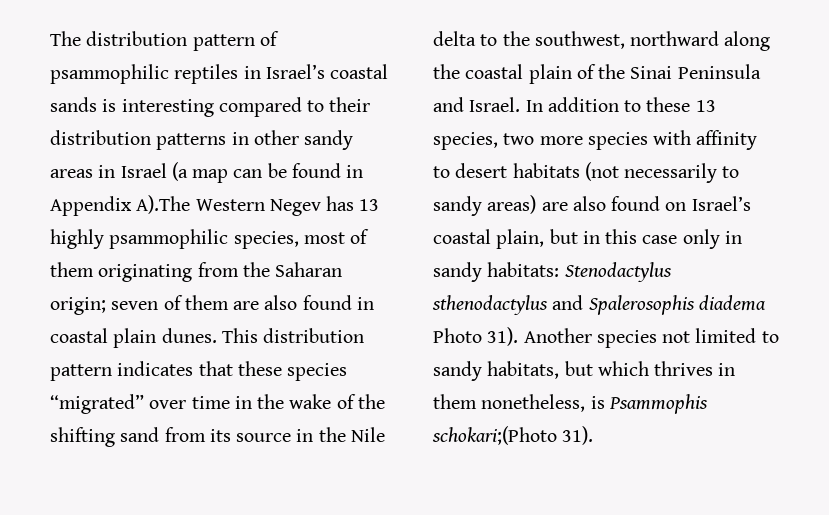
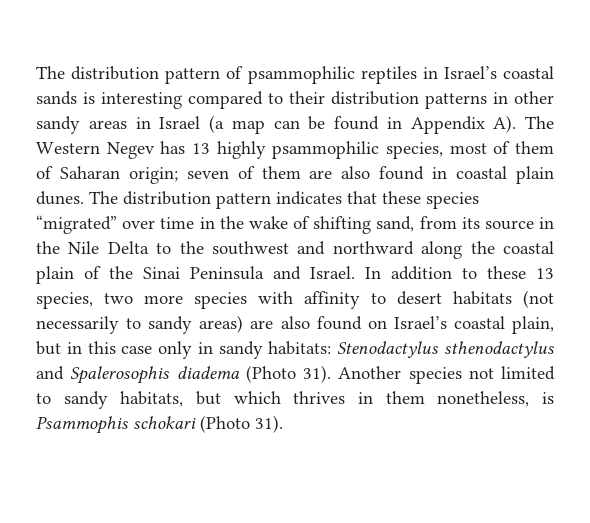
- The distribution pattern of psammophilic reptiles in Israel’s coastal sands is interesting compared to their distribution patterns in other sandy areas in Israel (a map can be found in Appendix A).The Western Negev has 13 highly psammophilic species, most of them originating from the Saharan origin; seven of them are also found in coastal plain dunes.
+ The distribution pattern of psammophilic reptiles in Israel’s coastal sands is interesting compared to their distribution patterns in other sandy areas in Israel (a map can be found in Appendix A). The Western Negev has 13 highly psammophilic species, most of them of Saharan origin; seven of them are also found in coastal plain dunes.
- This distribution pattern indicates that these species “migrated” over time in the wake of the shifting sand from its source in the Nile delta to the southwest, northward along the coastal plain of the Sinai Peninsula and Israel.
+ The distribution pattern indicates that these species “migrated” over time in the wake of shifting sand, from its source in the Nile Delta to the southwest and northward along the coastal plain of the Sinai Peninsula and Israel.
- In addition to these 13 species, two more species with affinity to desert habitats (not necessarily to sandy areas) are also found on Israel’s coastal plain, but in this case only in sandy habitats: Stenodactylus sthenodactylus and Spalerosophis diadema Photo 31).
+ In addition to these 13 species, two more species with affinity to desert habitats (not necessarily to sandy areas) are also found on Israel’s coastal plain, but in this case only in sandy habitats: Stenodactylus sthenodactylus and Spalerosophis diadema (Photo 31).
- Another species not limited to sandy habitats, but which thrives in them nonetheless, is Psammophis schokari;(Photo 31).
+ Another species not limited to sandy habitats, but which thrives in them nonetheless, is Psammophis schokari (Photo 31).

